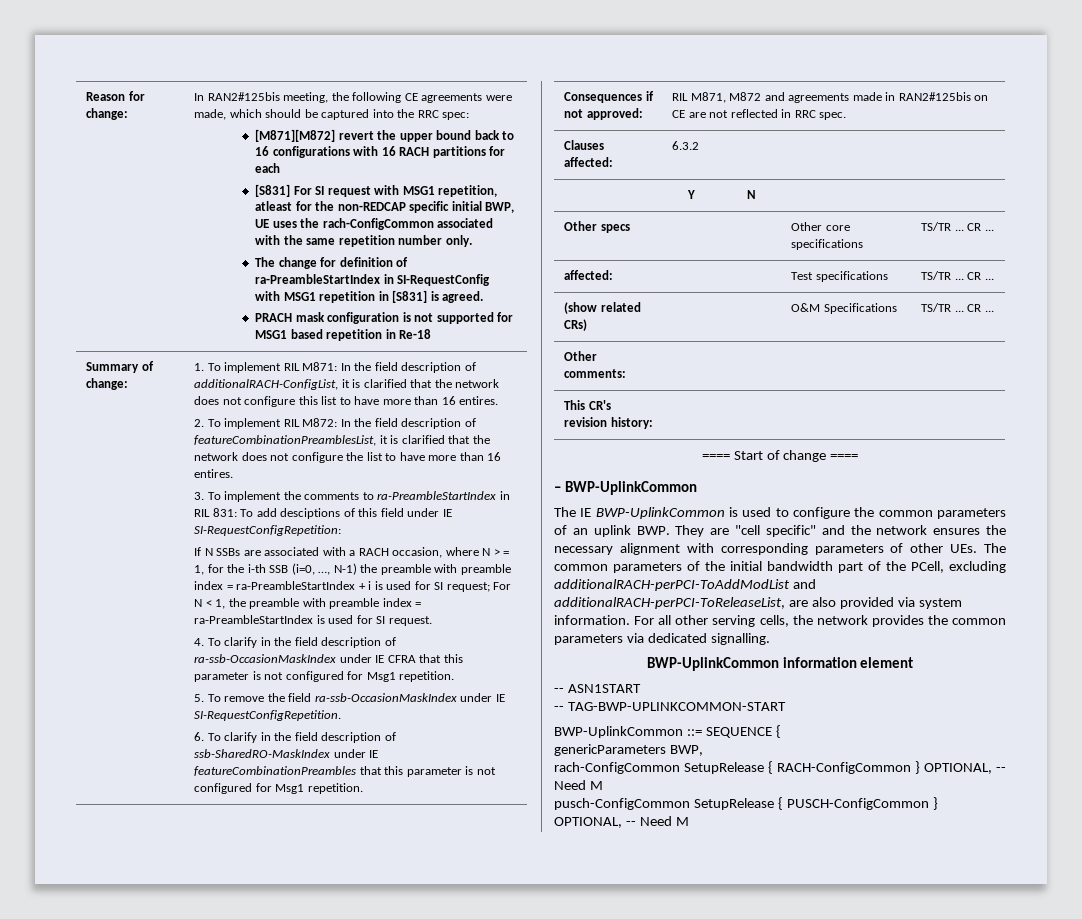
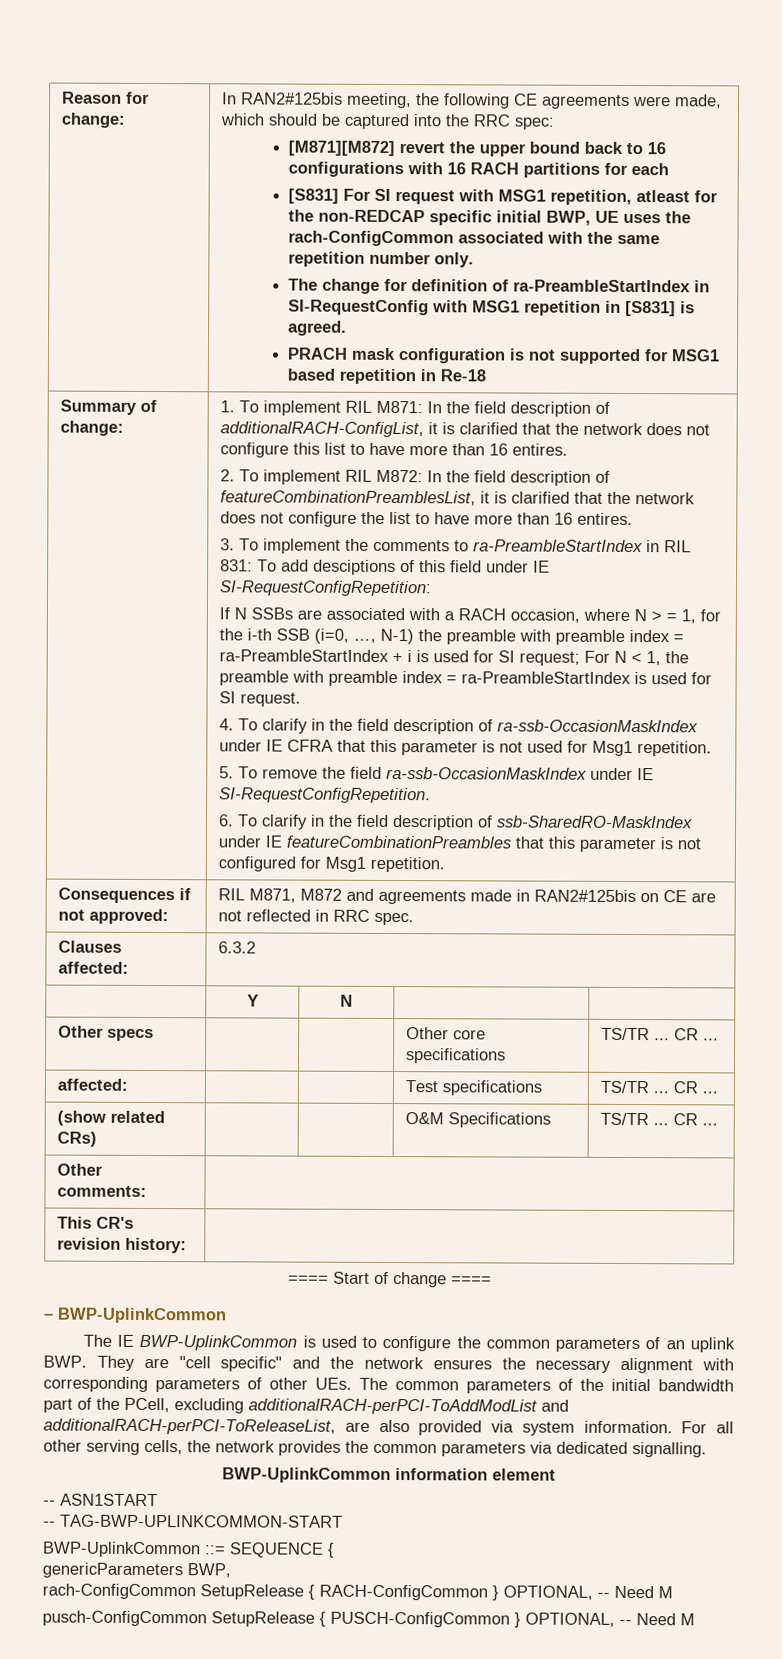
- 4. To clarify in the field description of ra-ssb-OccasionMaskIndex under IE CFRA that this parameter is not configured for Msg1 repetition.
+ 4. To clarify in the field description of ra-ssb-OccasionMaskIndex under IE CFRA that this parameter is not used for Msg1 repetition.

